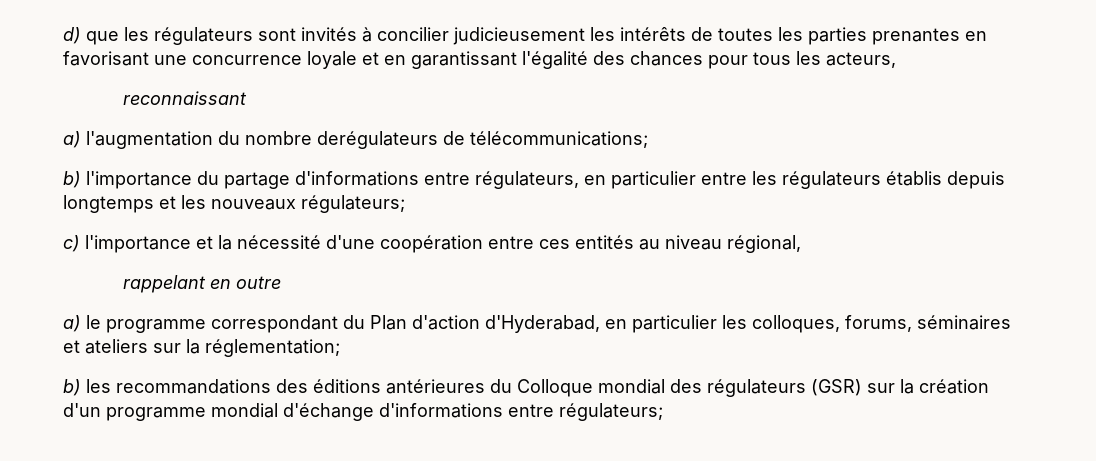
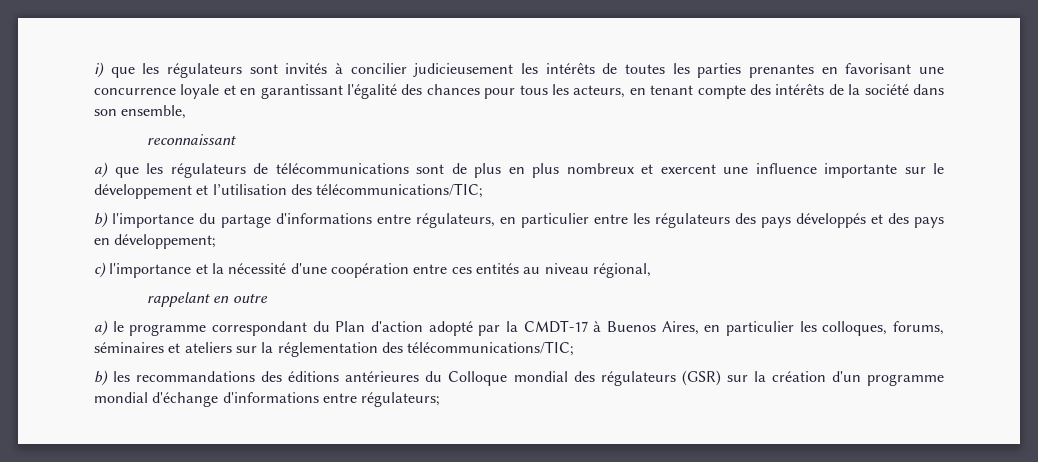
- d) que les régulateurs sont invités à concilier judicieusement les intérêts de toutes les parties prenantes en favorisant une concurrence loyale et en garantissant l'égalité des chances pour tous les acteurs,
+ i) que les régulateurs sont invités à concilier judicieusement les intérêts de toutes les parties prenantes en favorisant une concurrence loyale et en garantissant l'égalité des chances pour tous les acteurs, en tenant compte des intérêts de la société dans son ensemble,
  reconnaissant
- a) l'augmentation du nombre derégulateurs de télécommunications;
+ a) que les régulateurs de télécommunications sont de plus en plus nombreux et exercent une influence importante sur le développement et l’utilisation des télécommunications/TIC;
- b) l'importance du partage d'informations entre régulateurs, en particulier entre les régulateurs établis depuis longtemps et les nouveaux régulateurs;
+ b) l'importance du partage d'informations entre régulateurs, en particulier entre les régulateurs des pays développés et des pays en développement;
- a) le programme correspondant du Plan d'action d'Hyderabad, en particulier les colloques, forums, séminaires et ateliers sur la réglementation;
+ a) le programme correspondant du Plan d'action adopté par la CMDT-17 à Buenos Aires, en particulier les colloques, forums, séminaires et ateliers sur la réglementation des télécommunications/TIC;

